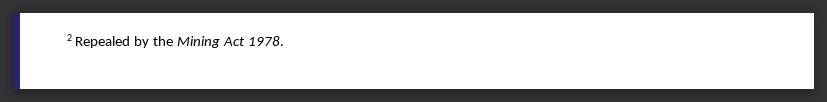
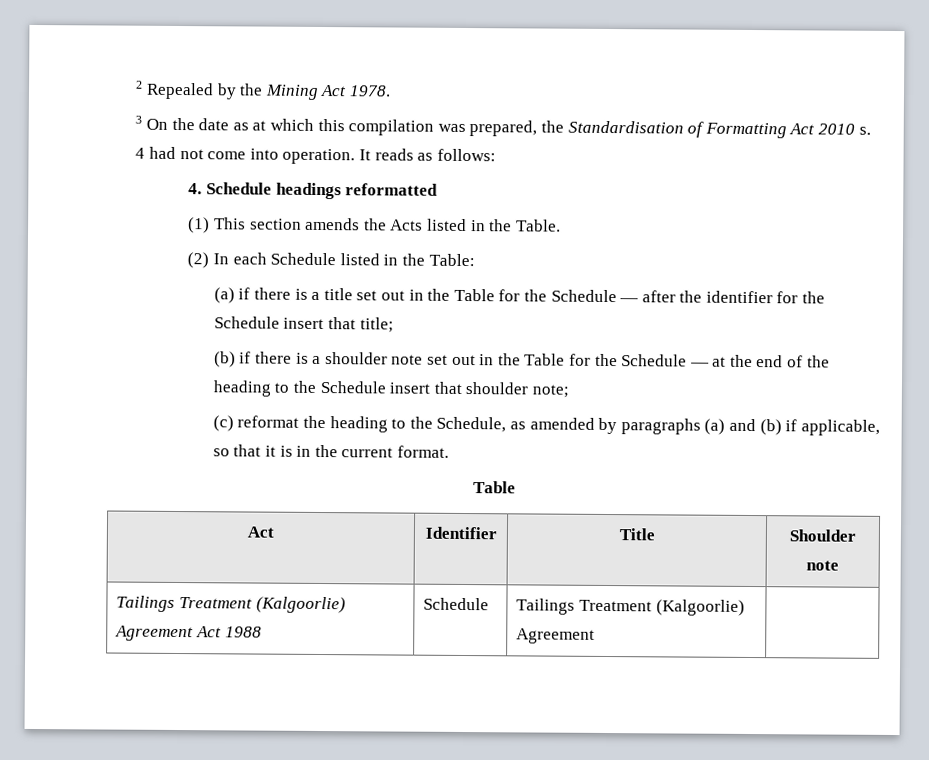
+ 3 On the date as at which this compilation was prepared, the Standardisation of Formatting Act 2010 s. 4 had not come into operation. It reads as follows:
+ 4. Schedule headings reformatted
+ (1) This section amends the Acts listed in the Table.
+ (2) In each Schedule listed in the Table:
+ (a) if there is a title set out in the Table for the Schedule — after the identifier for the Schedule insert that title;
+ (b) if there is a shoulder note set out in the Table for the Schedule — at the end of the heading to the Schedule insert that shoulder note;
+ (c) reformat the heading to the Schedule, as amended by paragraphs (a) and (b) if applicable, so that it is in the current format.
+ Table
+ Act | Identifier | Title | Shoulder note
+ Tailings Treatment (Kalgoorlie) Agreement Act 1988 | Schedule | Tailings Treatment (Kalgoorlie) Agreement |

